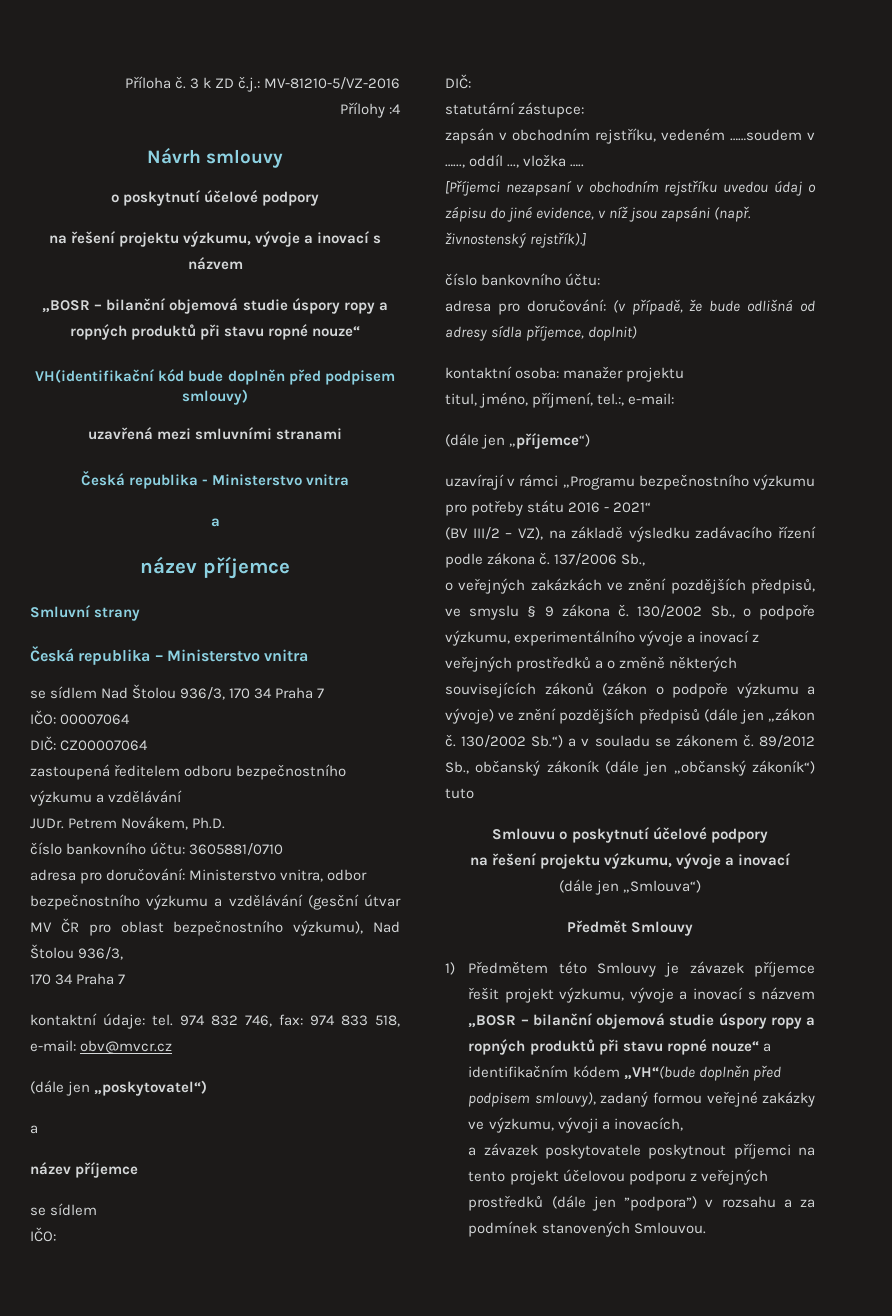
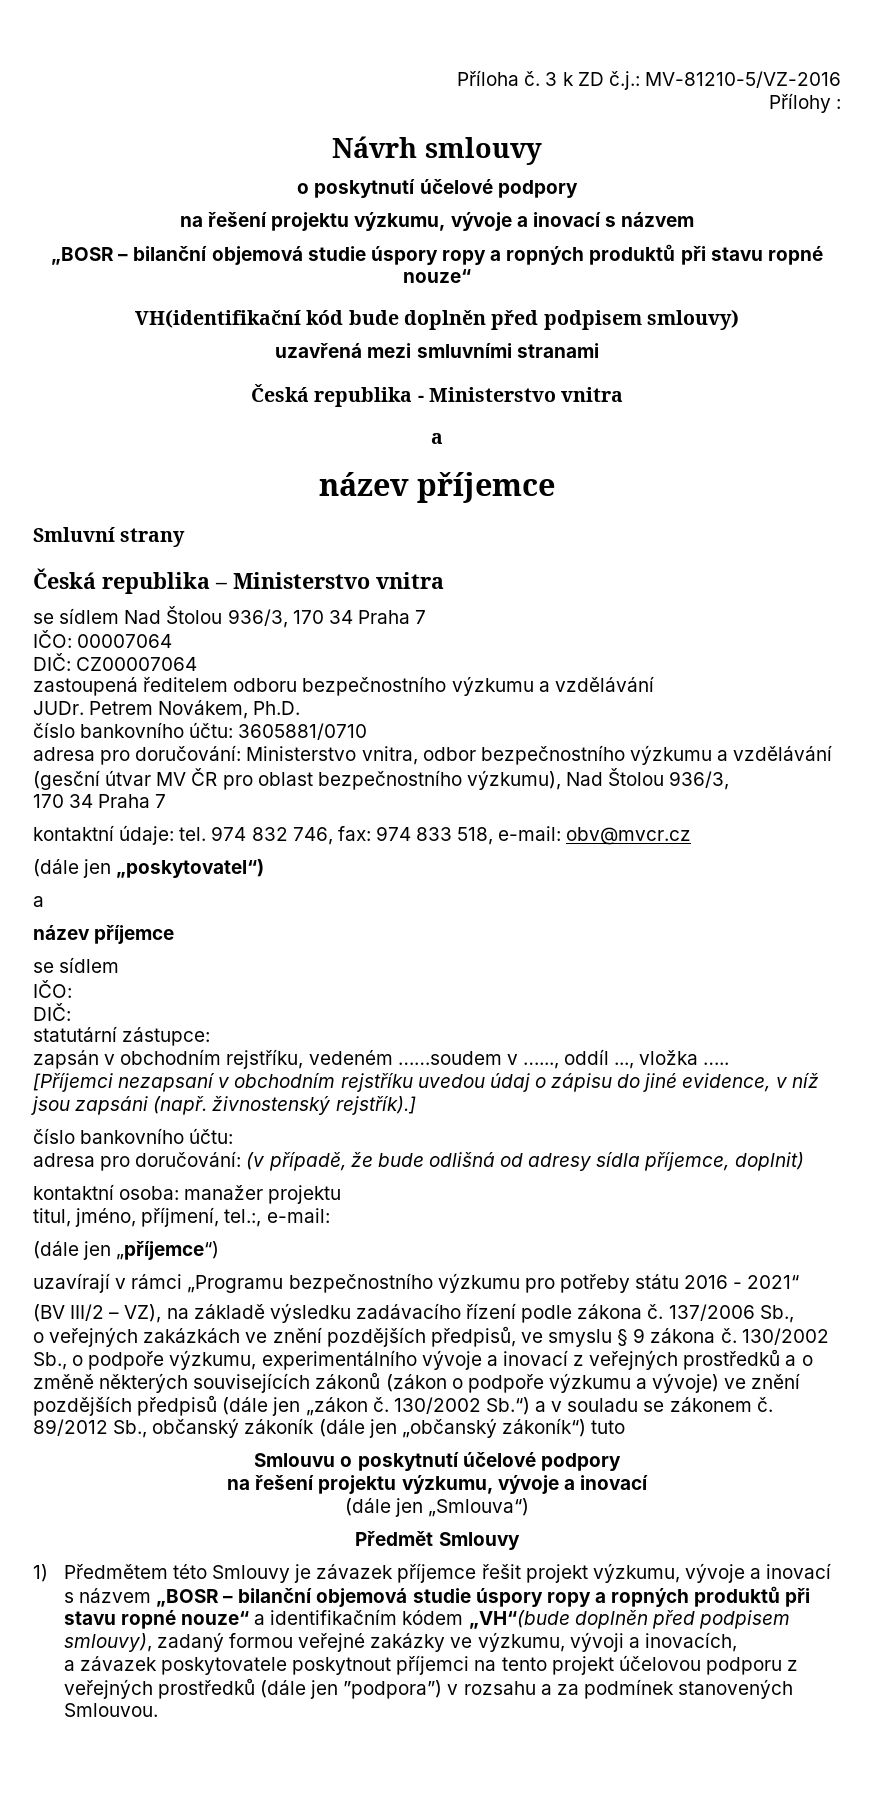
- Přílohy :4
+ Přílohy :

